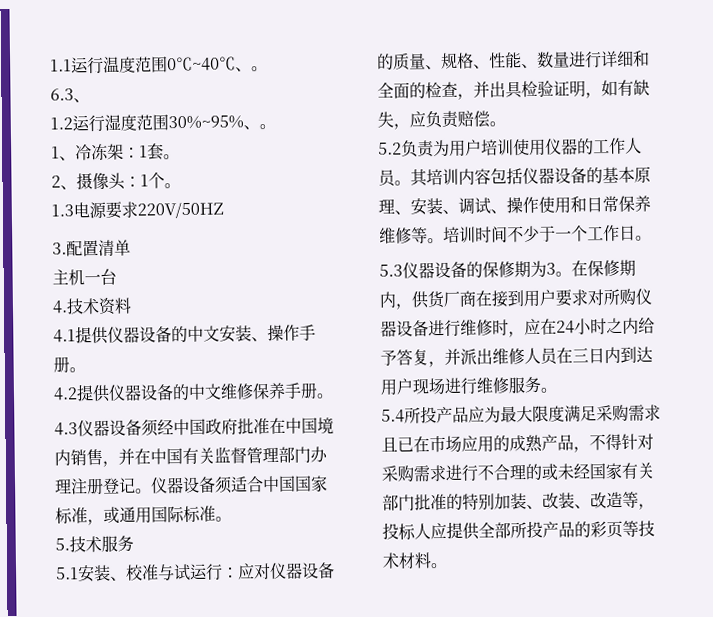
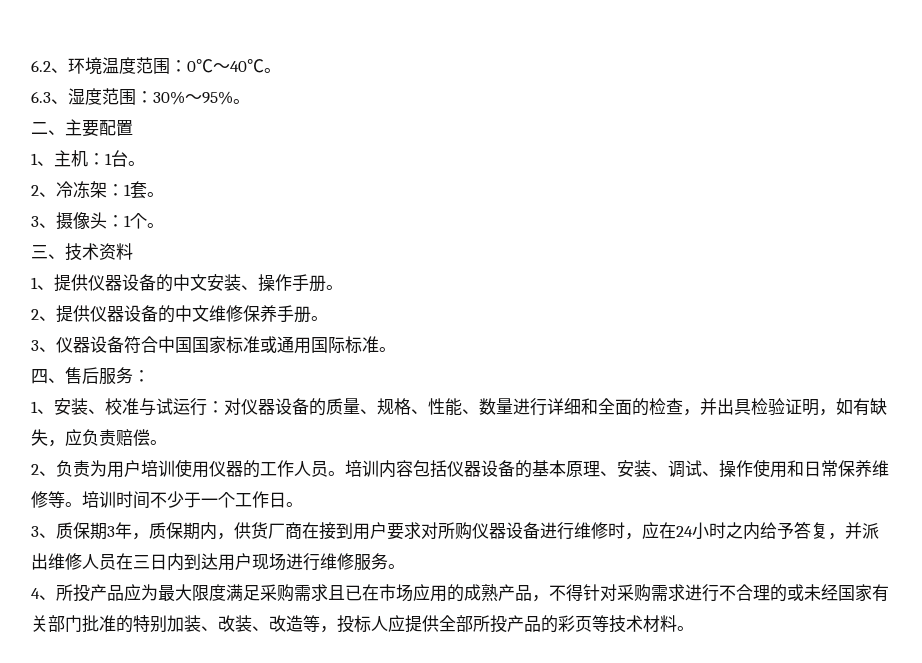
- 1.1运行温度范围0℃~40℃、。
- 6.3、
- 1.2运行湿度范围30%~95%、。
- 1、冷冻架：1套。
+ 6.2、环境温度范围：0℃～40℃。
+ 6.3、湿度范围：30%～95%。
+ 二、主要配置
+ 1、主机：1台。
+ 2、冷冻架：1套。
- 2、摄像头：1个。
+ 3、摄像头：1个。
- 1.3电源要求220V/50HZ
- 3.配置清单
- 主机一台
- 4.技术资料
+ 三、技术资料
- 4.1提供仪器设备的中文安装、操作手册。
+ 1、提供仪器设备的中文安装、操作手册。
- 4.2提供仪器设备的中文维修保养手册。
+ 2、提供仪器设备的中文维修保养手册。
- 4.3仪器设备须经中国政府批准在中国境内销售，并在中国有关监督管理部门办理注册登记。仪器设备须适合中国国家标准，或通用国际标准。
+ 3、仪器设备符合中国国家标准或通用国际标准。
- 5.技术服务
- 5.1安装、校准与试运行：应对仪器设备的质量、规格、性能、数量进行详细和全面的检查，并出具检验证明，如有缺失，应负责赔偿。
+ 四、售后服务：
+ 1、安装、校准与试运行：对仪器设备的质量、规格、性能、数量进行详细和全面的检查，并出具检验证明，如有缺失，应负责赔偿。
- 5.2负责为用户培训使用仪器的工作人员。
+ 2、负责为用户培训使用仪器的工作人员。
- 其培训内容包括仪器设备的基本原理、安装、调试、操作使用和日常保养维修等。
+ 培训内容包括仪器设备的基本原理、安装、调试、操作使用和日常保养维修等。
- 5.3仪器设备的保修期为3。在保修期内，供货厂商在接到用户要求对所购仪器设备进行维修时，应在24小时之内给予答复，并派出维修人员在三日内到达用户现场进行维修服务。
+ 3、质保期3年，质保期内，供货厂商在接到用户要求对所购仪器设备进行维修时，应在24小时之内给予答复，并派出维修人员在三日内到达用户现场进行维修服务。
- 5.4所投产品应为最大限度满足采购需求且已在市场应用的成熟产品，不得针对采购需求进行不合理的或未经国家有关部门批准的特别加装、改装、改造等，投标人应提供全部所投产品的彩页等技术材料。
+ 4、所投产品应为最大限度满足采购需求且已在市场应用的成熟产品，不得针对采购需求进行不合理的或未经国家有关部门批准的特别加装、改装、改造等，投标人应提供全部所投产品的彩页等技术材料。

